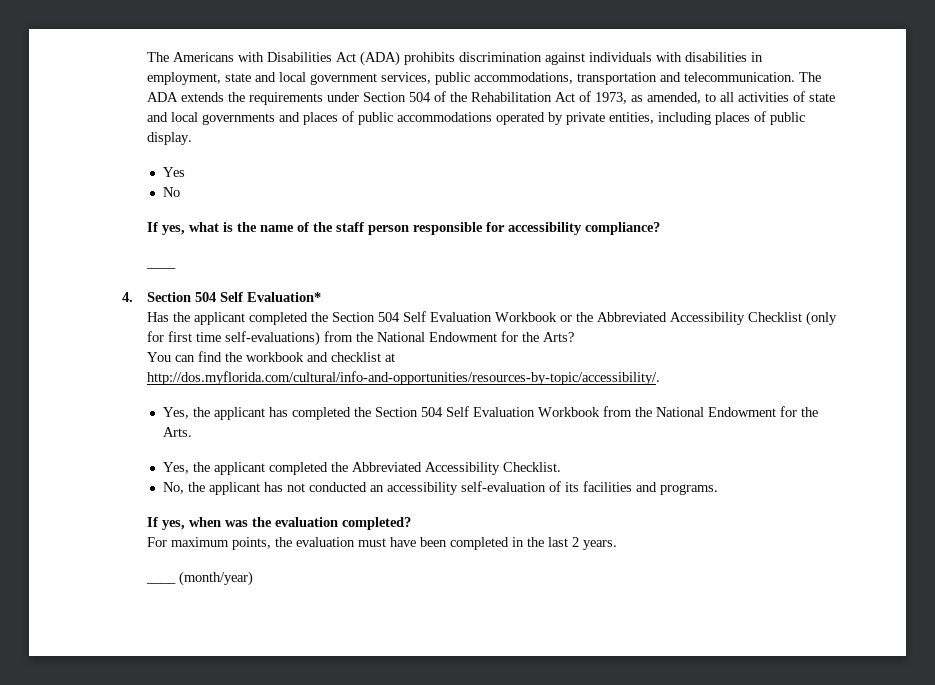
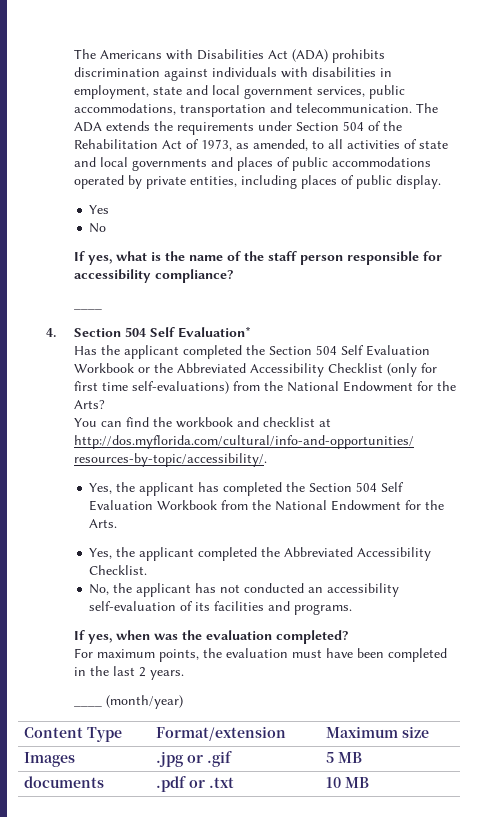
+ Content Type | Format/extension | Maximum size
+ Images | .jpg or .gif | 5 MB
+ documents | .pdf or .txt | 10 MB

